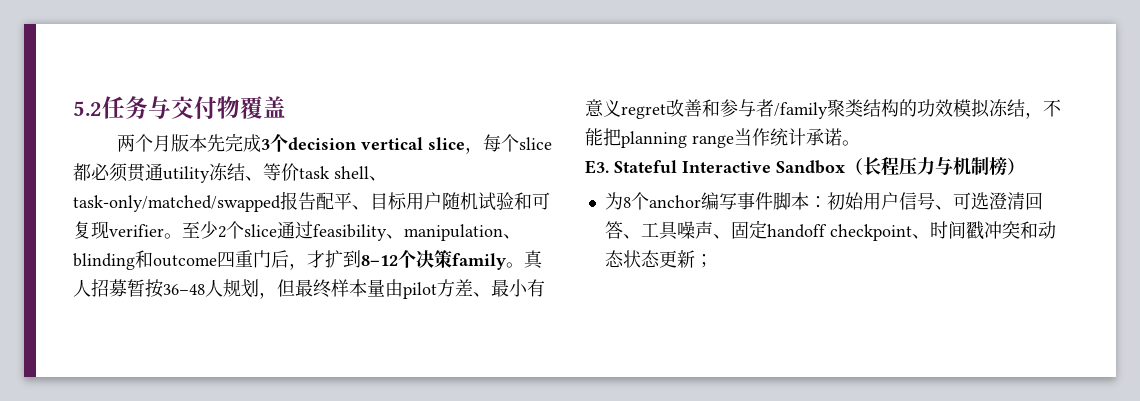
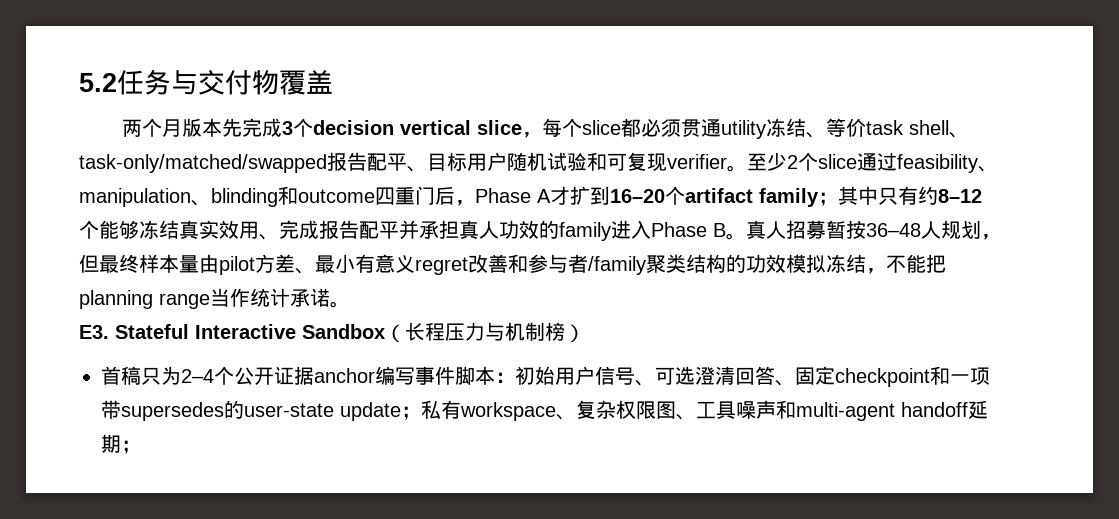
- 至少2个slice通过feasibility、manipulation、blinding和outcome四重门后，才扩到8–12个决策family。
+ 至少2个slice通过feasibility、manipulation、blinding和outcome四重门后，Phase A才扩到16–20个artifact family；其中只有约8–12个能够冻结真实效用、完成报告配平并承担真人功效的family进入Phase B。
- 为8个anchor编写事件脚本：初始用户信号、可选澄清回答、工具噪声、固定handoff checkpoint、时间戳冲突和动态状态更新；
+ 首稿只为2–4个公开证据anchor编写事件脚本：初始用户信号、可选澄清回答、固定checkpoint和一项带supersedes的user-state update；私有workspace、复杂权限图、工具噪声和multi-agent handoff延期；

